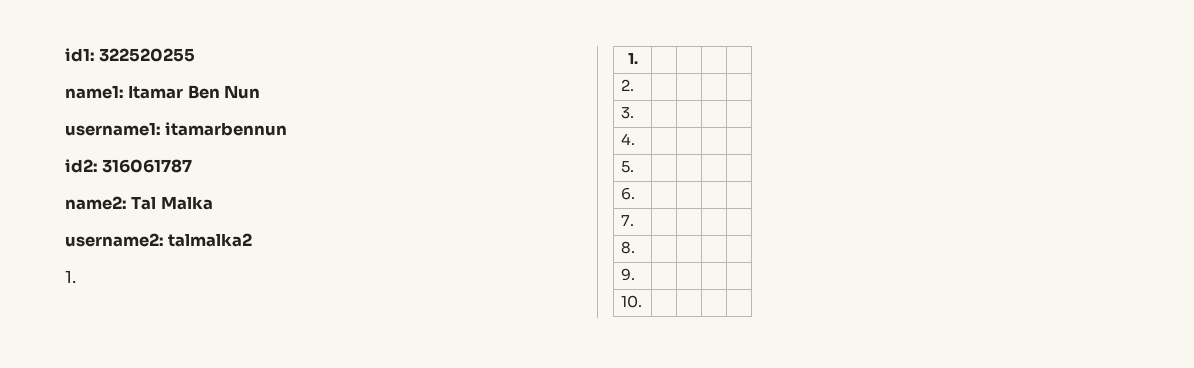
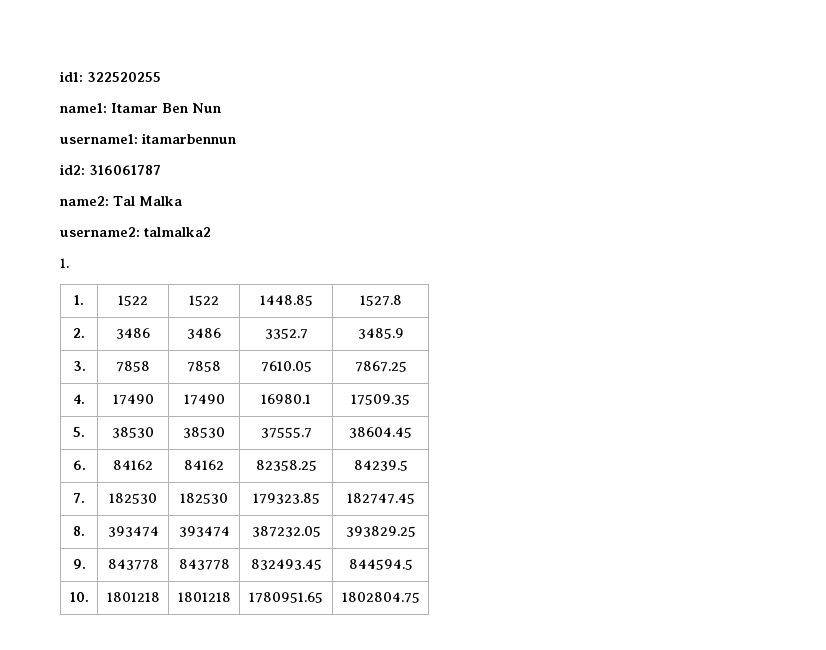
- 1. | | | |
- 2. | | | |
- 3. | | | |
- 4. | | | |
- 5. | | | |
- 6. | | | |
- 7. | | | |
- 8. | | | |
- 9. | | | |
- 10. | | | |
+ 1. | 1522 | 1522 | 1448.85 | 1527.8
+ 2. | 3486 | 3486 | 3352.7 | 3485.9
+ 3. | 7858 | 7858 | 7610.05 | 7867.25
+ 4. | 17490 | 17490 | 16980.1 | 17509.35
+ 5. | 38530 | 38530 | 37555.7 | 38604.45
+ 6. | 84162 | 84162 | 82358.25 | 84239.5
+ 7. | 182530 | 182530 | 179323.85 | 182747.45
+ 8. | 393474 | 393474 | 387232.05 | 393829.25
+ 9. | 843778 | 843778 | 832493.45 | 844594.5
+ 10. | 1801218 | 1801218 | 1780951.65 | 1802804.75

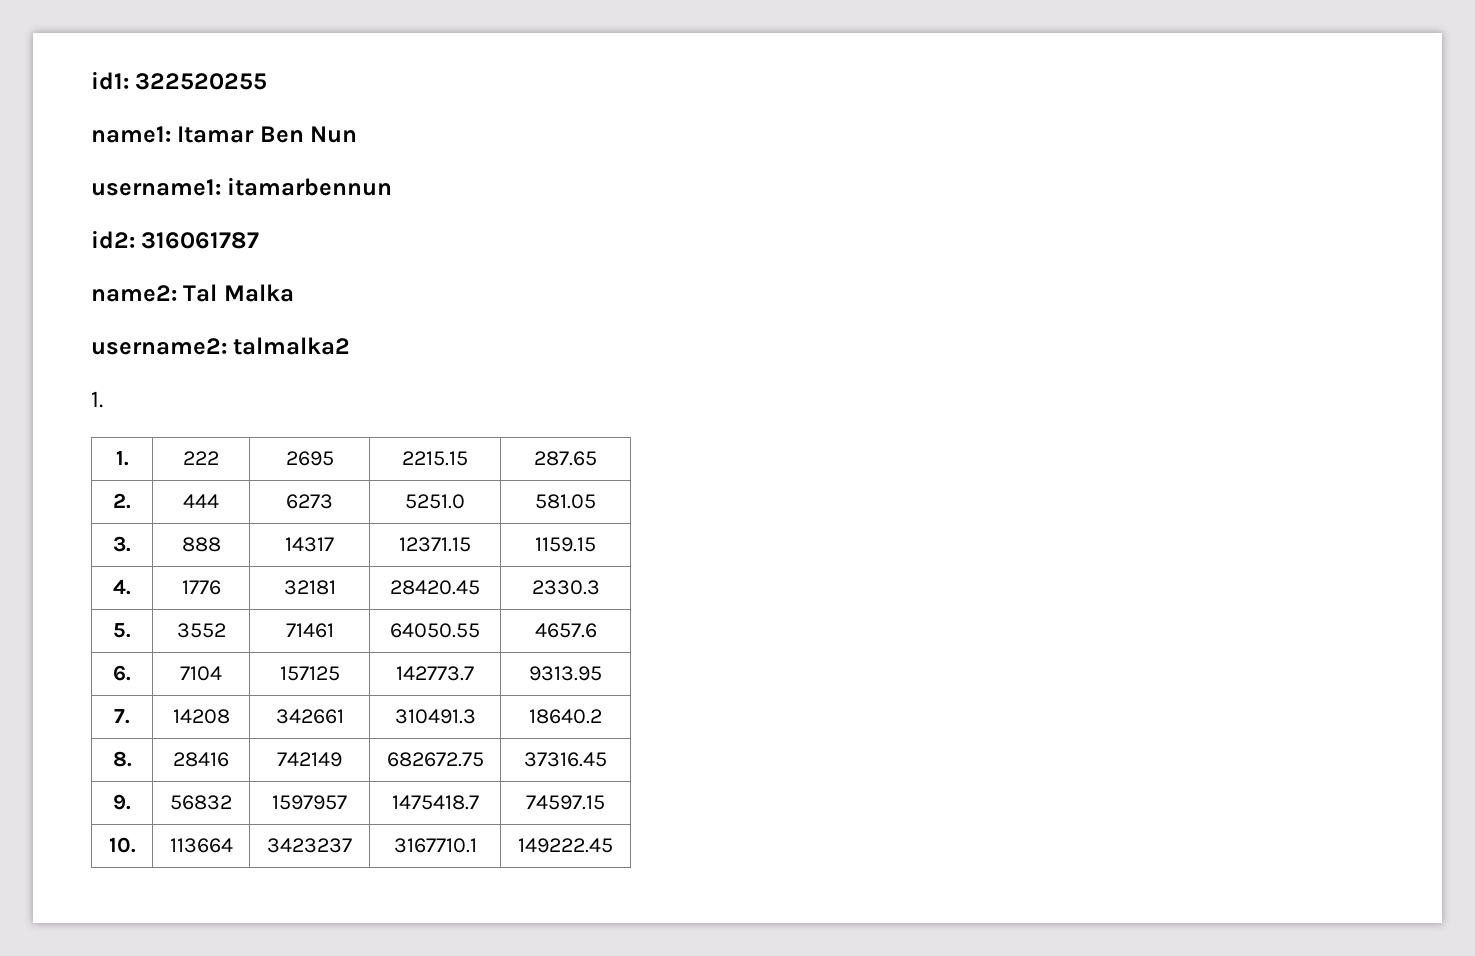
- 1. | 1522 | 1522 | 1448.85 | 1527.8
- 2. | 3486 | 3486 | 3352.7 | 3485.9
- 3. | 7858 | 7858 | 7610.05 | 7867.25
- 4. | 17490 | 17490 | 16980.1 | 17509.35
- 5. | 38530 | 38530 | 37555.7 | 38604.45
- 6. | 84162 | 84162 | 82358.25 | 84239.5
- 7. | 182530 | 182530 | 179323.85 | 182747.45
- 8. | 393474 | 393474 | 387232.05 | 393829.25
- 9. | 843778 | 843778 | 832493.45 | 844594.5
- 10. | 1801218 | 1801218 | 1780951.65 | 1802804.75
+ 1. | 222 | 2695 | 2215.15 | 287.65
+ 2. | 444 | 6273 | 5251.0 | 581.05
+ 3. | 888 | 14317 | 12371.15 | 1159.15
+ 4. | 1776 | 32181 | 28420.45 | 2330.3
+ 5. | 3552 | 71461 | 64050.55 | 4657.6
+ 6. | 7104 | 157125 | 142773.7 | 9313.95
+ 7. | 14208 | 342661 | 310491.3 | 18640.2
+ 8. | 28416 | 742149 | 682672.75 | 37316.45
+ 9. | 56832 | 1597957 | 1475418.7 | 74597.15
+ 10. | 113664 | 3423237 | 3167710.1 | 149222.45

